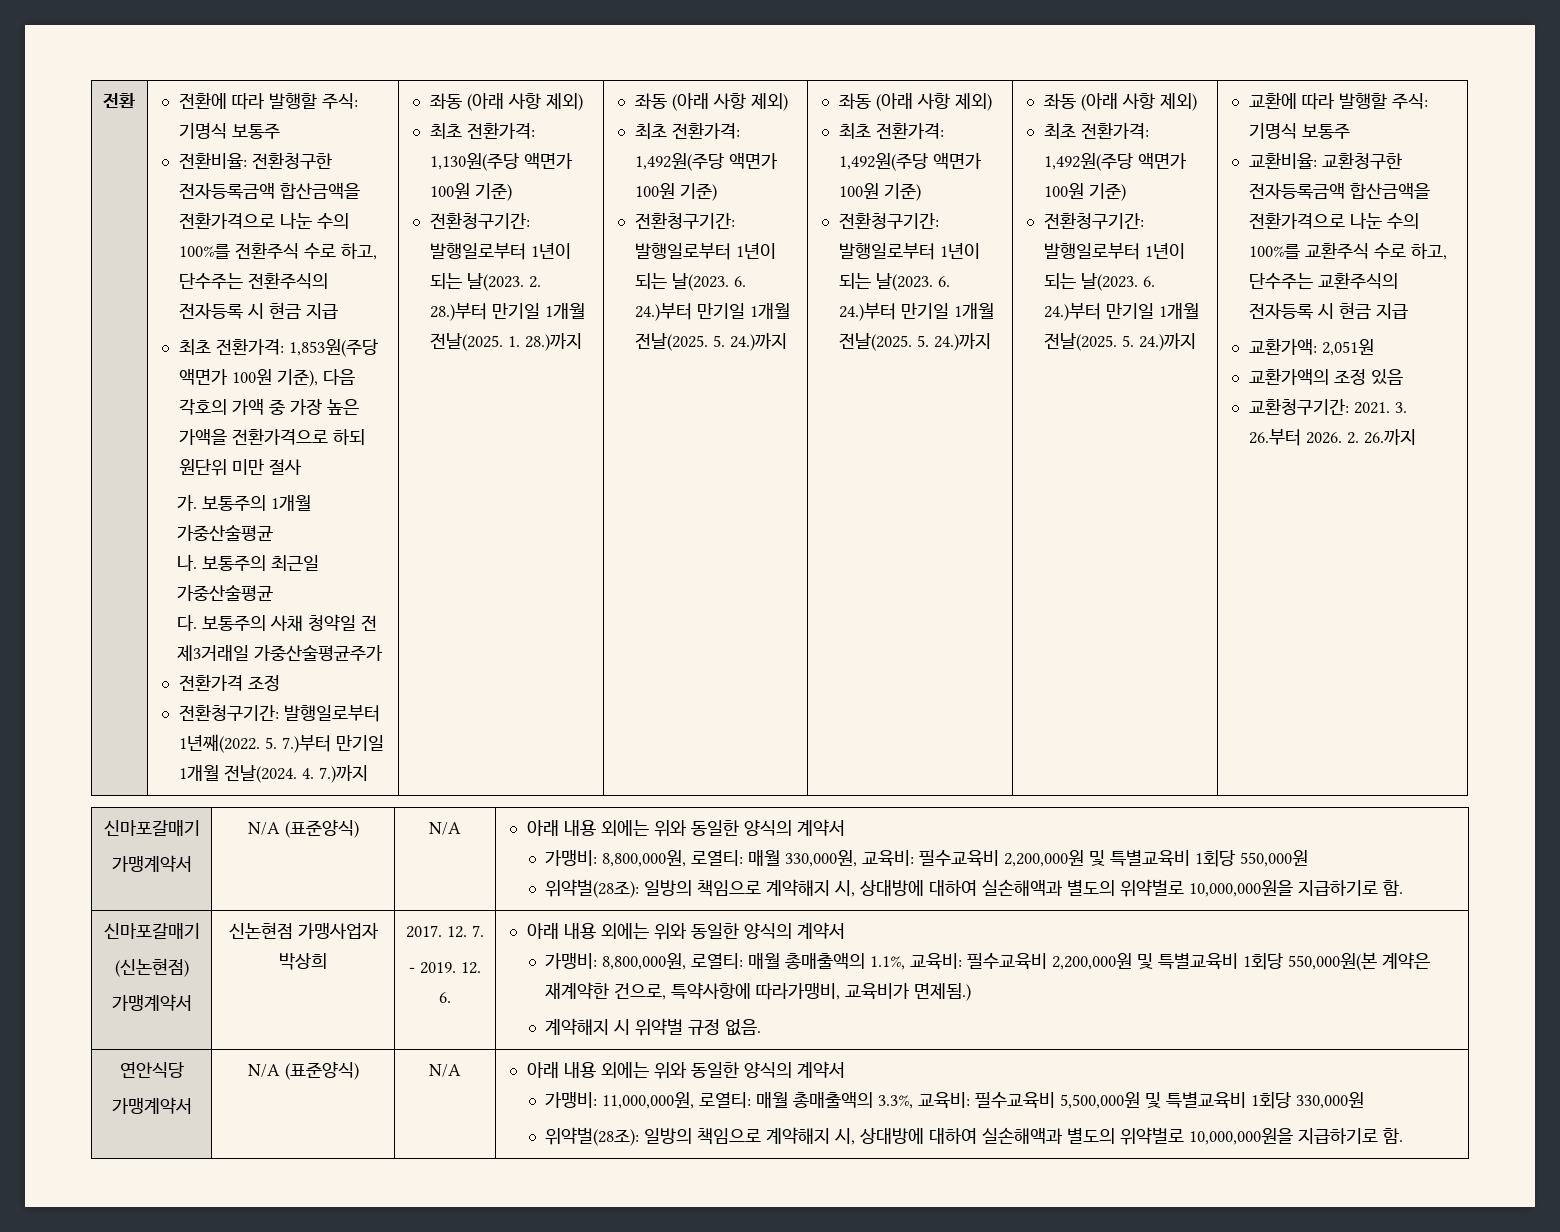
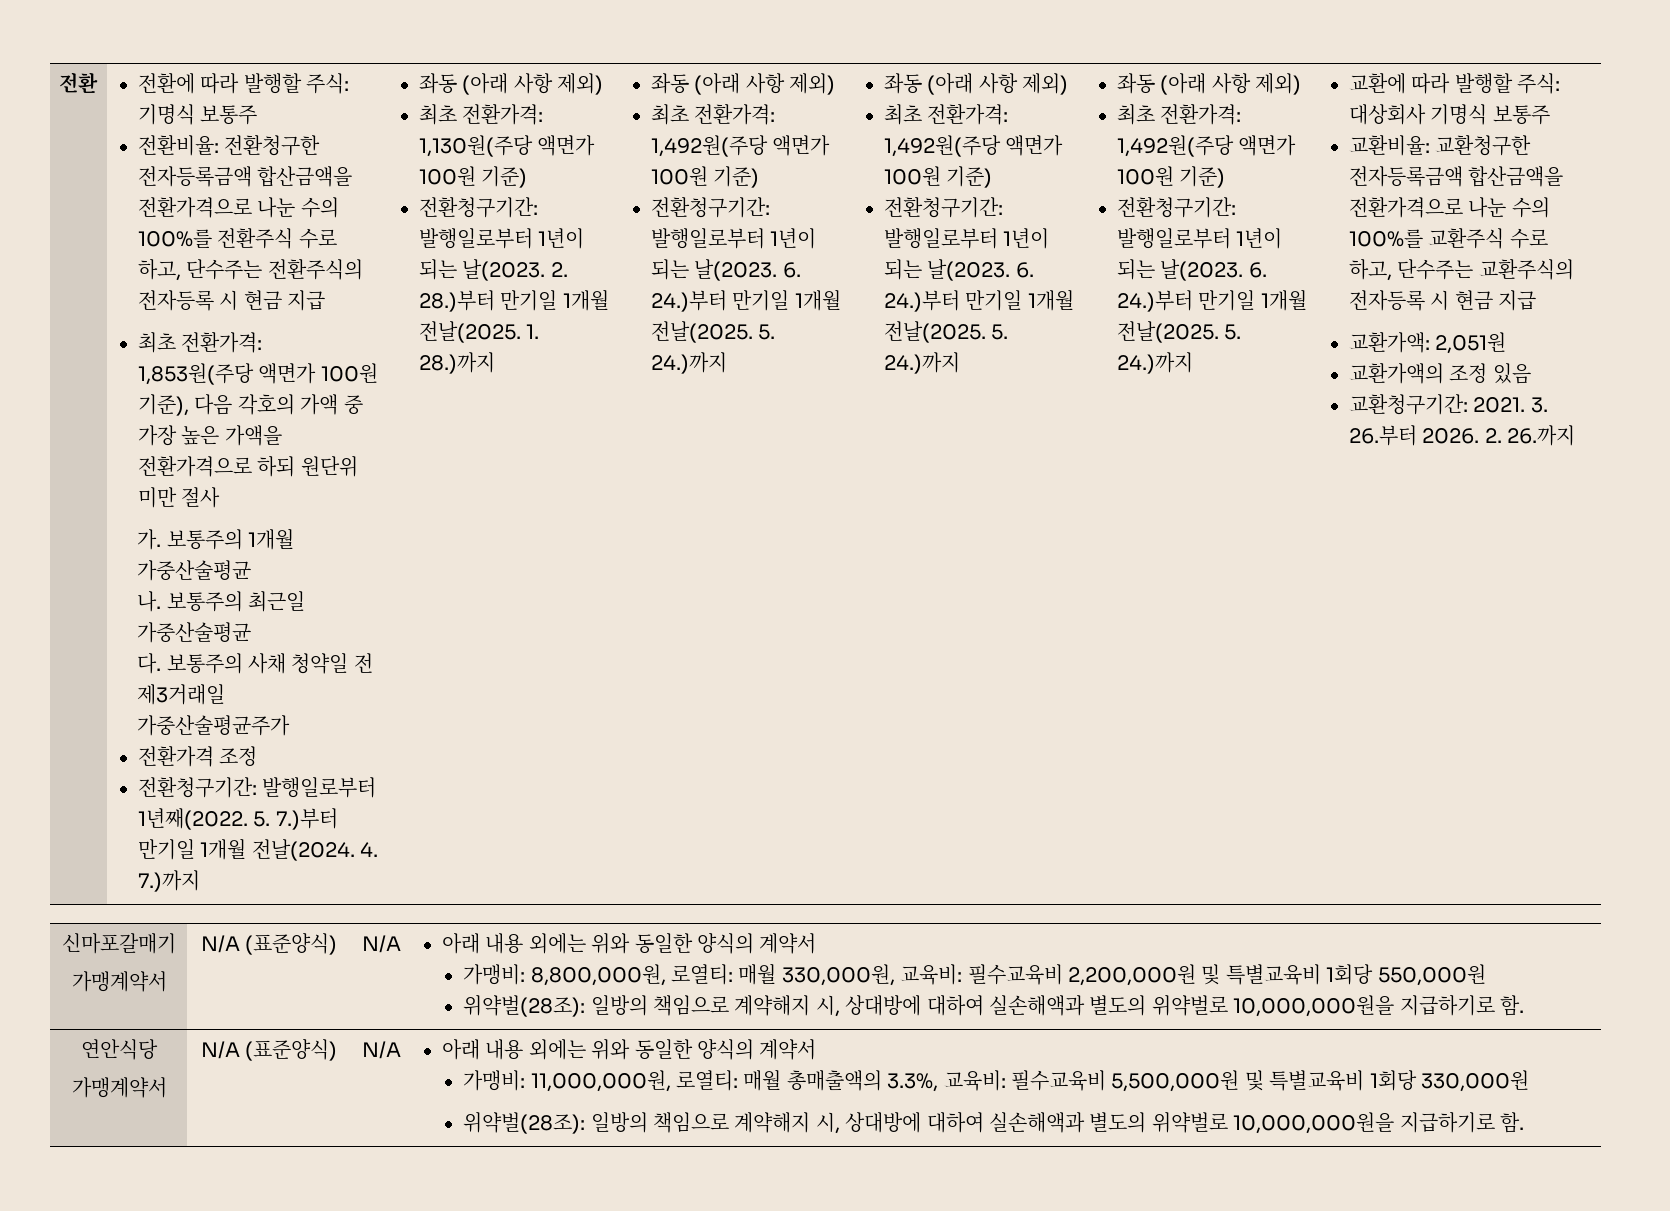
- 교환에 따라 발행할 주식: 기명식 보통주
+ 교환에 따라 발행할 주식: 대상회사 기명식 보통주
  2. 26.까지
  신마포갈매기
  가맹계약서 | N/A (표준양식) | N/A | 아래 내용 외에는 위와 동일한 양식의 계약서
  가맹비: 8,800,000원, 로열티: 매월 330,000원, 교육비: 필수교육비 2,200,000원 및 특별교육비 1회당 550,000원
  위약벌(28조): 일방의 책임으로 계약해지 시, 상대방에 대하여 실손해액과 별도의 위약벌로 10,000,000원을 지급하기로 함.
- 신마포갈매기
- (신논현점)
- 가맹계약서 | 신논현점 가맹사업자 박상희 | 2017. 12. 7.
- - 2019. 12. 6. | 아래 내용 외에는 위와 동일한 양식의 계약서
- 가맹비: 8,800,000원, 로열티: 매월 총매출액의 1.1%, 교육비: 필수교육비 2,200,000원 및 특별교육비 1회당 550,000원(본 계약은 재계약한 건으로, 특약사항에 따라가맹비, 교육비가 면제됨.)
- 계약해지 시 위약벌 규정 없음.

